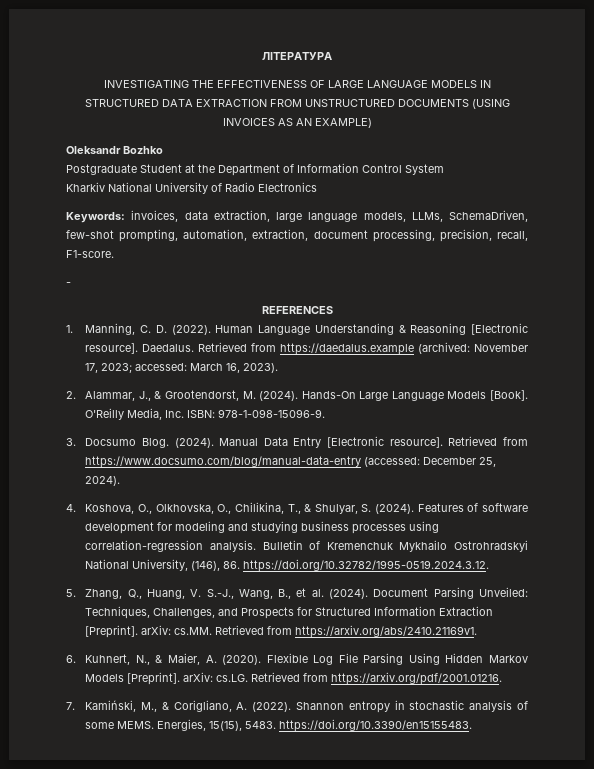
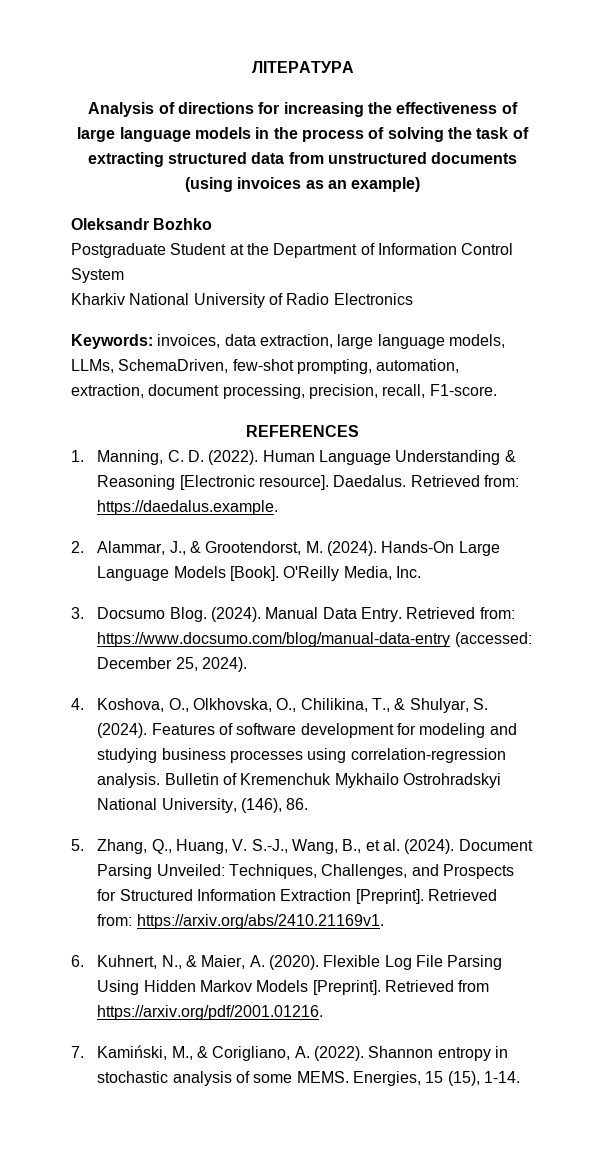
- INVESTIGATING THE EFFECTIVENESS OF LARGE LANGUAGE MODELS IN STRUCTURED DATA EXTRACTION FROM UNSTRUCTURED DOCUMENTS (USING INVOICES AS AN EXAMPLE)
+ Analysis of directions for increasing the effectiveness of large language models in the process of solving the task of extracting structured data from unstructured documents (using invoices as an example)
- -
- Retrieved from https://daedalus.example (archived: November 17, 2023; accessed: March 16, 2023).
+ Retrieved from: https://daedalus.example.
- O'Reilly Media, Inc. ISBN: 978-1-098-15096-9.
+ O'Reilly Media, Inc.
- Manual Data Entry [Electronic resource]. Retrieved from https://www.docsumo.com/blog/manual-data-entry (accessed: December 25, 2024).
+ Manual Data Entry. Retrieved from: https://www.docsumo.com/blog/manual-data-entry (accessed: December 25, 2024).
- Bulletin of Kremenchuk Mykhailo Ostrohradskyi National University, (146), 86. https://doi.org/10.32782/1995-0519.2024.3.12.
+ Bulletin of Kremenchuk Mykhailo Ostrohradskyi National University, (146), 86.
- Document Parsing Unveiled: Techniques, Challenges, and Prospects for Structured Information Extraction [Preprint]. arXiv: cs.MM. Retrieved from https://arxiv.org/abs/2410.21169v1.
+ Document Parsing Unveiled: Techniques, Challenges, and Prospects for Structured Information Extraction [Preprint]. Retrieved from: https://arxiv.org/abs/2410.21169v1.
- Flexible Log File Parsing Using Hidden Markov Models [Preprint]. arXiv: cs.LG. Retrieved from https://arxiv.org/pdf/2001.01216.
+ Flexible Log File Parsing Using Hidden Markov Models [Preprint]. Retrieved from https://arxiv.org/pdf/2001.01216.
- Energies, 15(15), 5483. https://doi.org/10.3390/en15155483.
+ Energies, 15 (15), 1-14.

